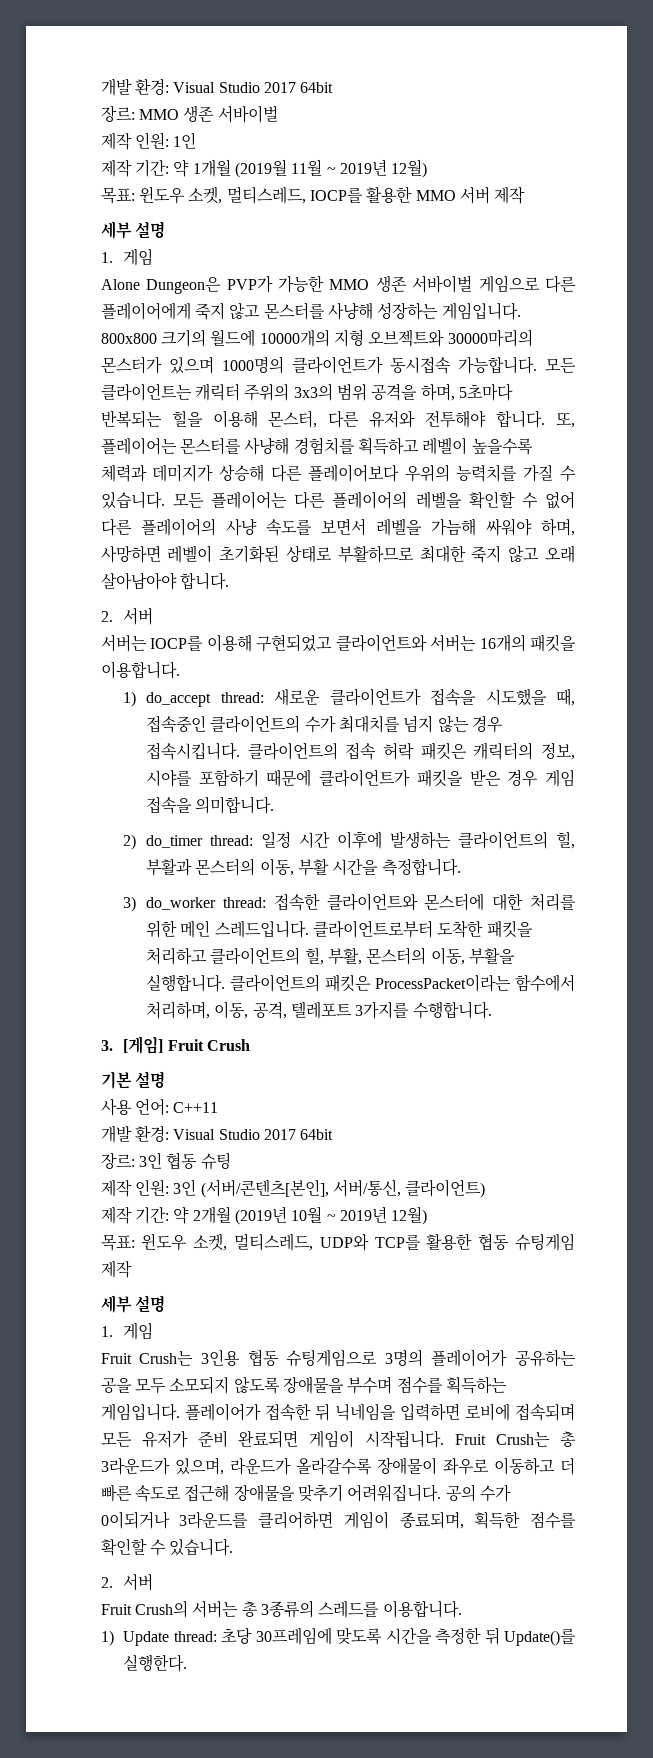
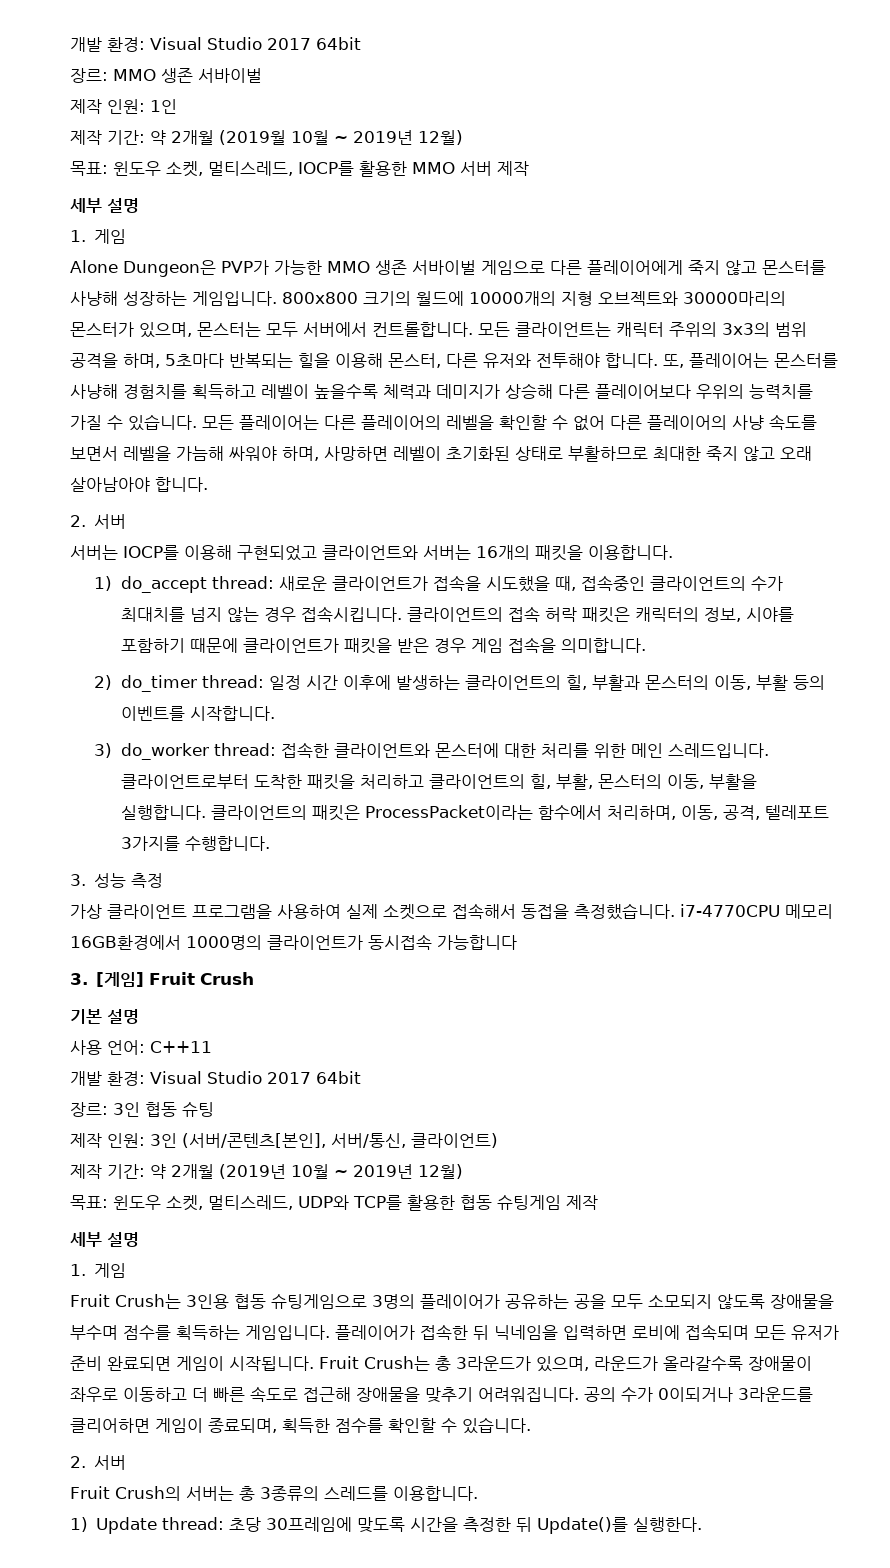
- 제작 기간: 약 1개월 (2019월 11월 ~ 2019년 12월)
+ 제작 기간: 약 2개월 (2019월 10월 ~ 2019년 12월)
- 800x800 크기의 월드에 10000개의 지형 오브젝트와 30000마리의 몬스터가 있으며 1000명의 클라이언트가 동시접속 가능합니다.
+ 800x800 크기의 월드에 10000개의 지형 오브젝트와 30000마리의 몬스터가 있으며, 몬스터는 모두 서버에서 컨트롤합니다.
- 2) do_timer thread: 일정 시간 이후에 발생하는 클라이언트의 힐, 부활과 몬스터의 이동, 부활 시간을 측정합니다.
+ 2) do_timer thread: 일정 시간 이후에 발생하는 클라이언트의 힐, 부활과 몬스터의 이동, 부활 등의 이벤트를 시작합니다.
+ 3. 성능 측정
+ 가상 클라이언트 프로그램을 사용하여 실제 소켓으로 접속해서 동접을 측정했습니다. i7-4770CPU 메모리 16GB환경에서 1000명의 클라이언트가 동시접속 가능합니다

